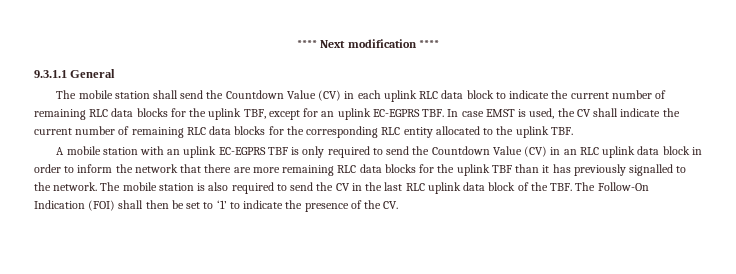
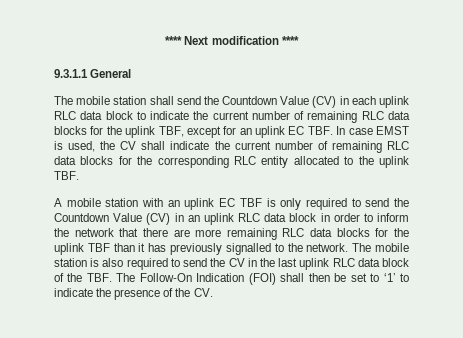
- The mobile station shall send the Countdown Value (CV) in each uplink RLC data block to indicate the current number of remaining RLC data blocks for the uplink TBF, except for an uplink EC-EGPRS TBF. In case EMST is used, the CV shall indicate the current number of remaining RLC data blocks for the corresponding RLC entity allocated to the uplink TBF.
+ The mobile station shall send the Countdown Value (CV) in each uplink RLC data block to indicate the current number of remaining RLC data blocks for the uplink TBF, except for an uplink EC TBF. In case EMST is used, the CV shall indicate the current number of remaining RLC data blocks for the corresponding RLC entity allocated to the uplink TBF.
- A mobile station with an uplink EC-EGPRS TBF is only required to send the Countdown Value (CV) in an RLC uplink data block in order to inform the network that there are more remaining RLC data blocks for the uplink TBF than it has previously signalled to the network.
+ A mobile station with an uplink EC TBF is only required to send the Countdown Value (CV) in an uplink RLC data block in order to inform the network that there are more remaining RLC data blocks for the uplink TBF than it has previously signalled to the network.
- The mobile station is also required to send the CV in the last RLC uplink data block of the TBF. The Follow-On Indication (FOI) shall then be set to ‘1’ to indicate the presence of the CV.
+ The mobile station is also required to send the CV in the last uplink RLC data block of the TBF. The Follow-On Indication (FOI) shall then be set to ‘1’ to indicate the presence of the CV.

